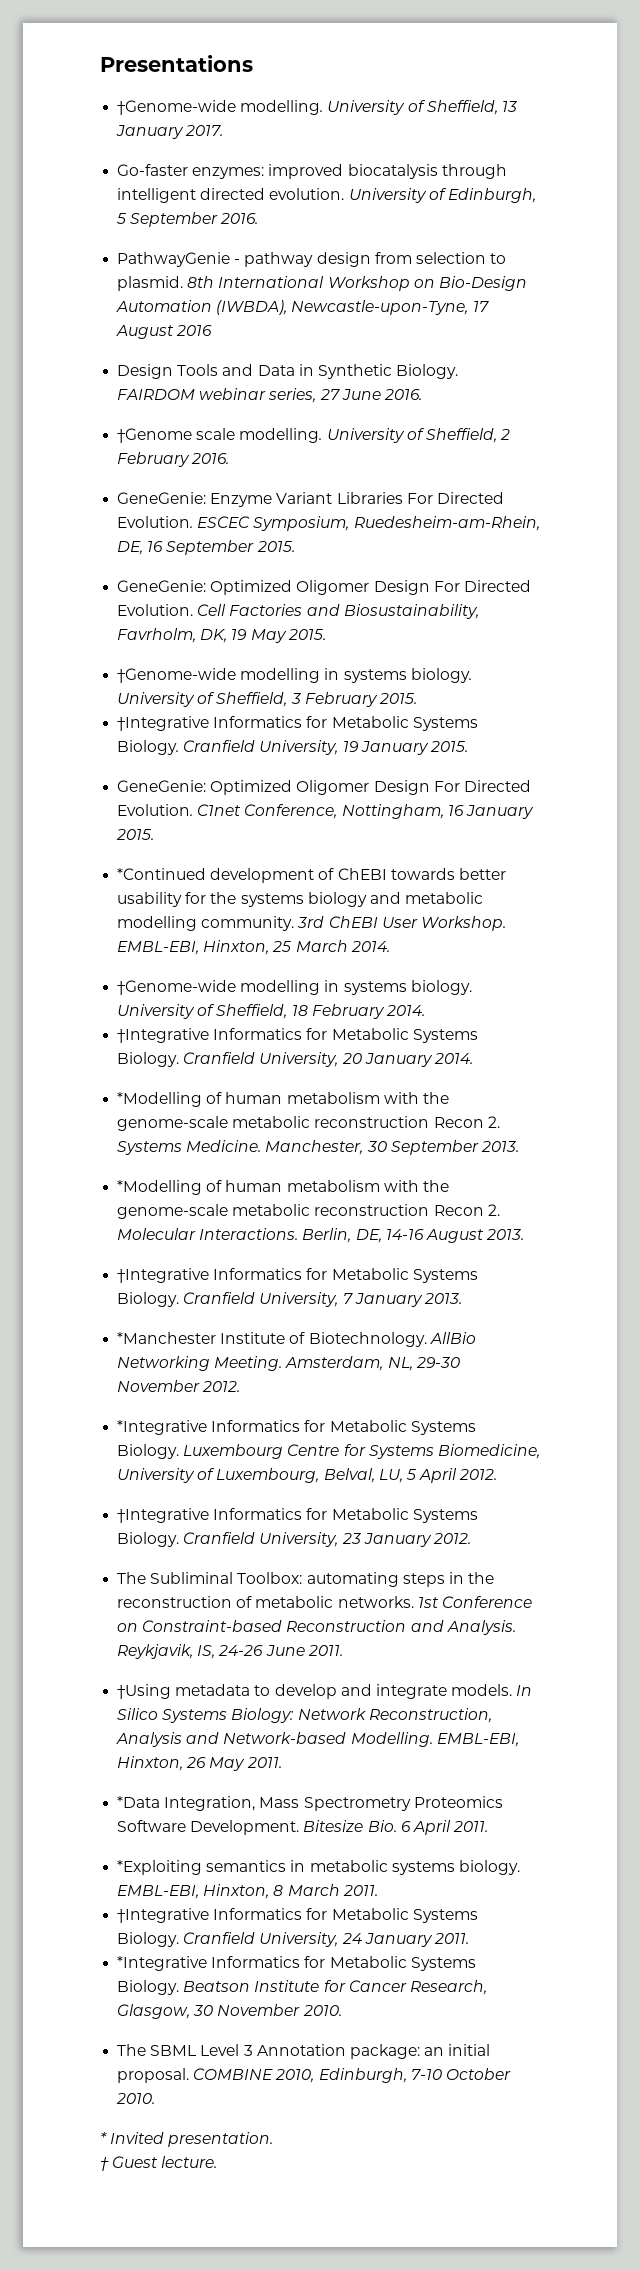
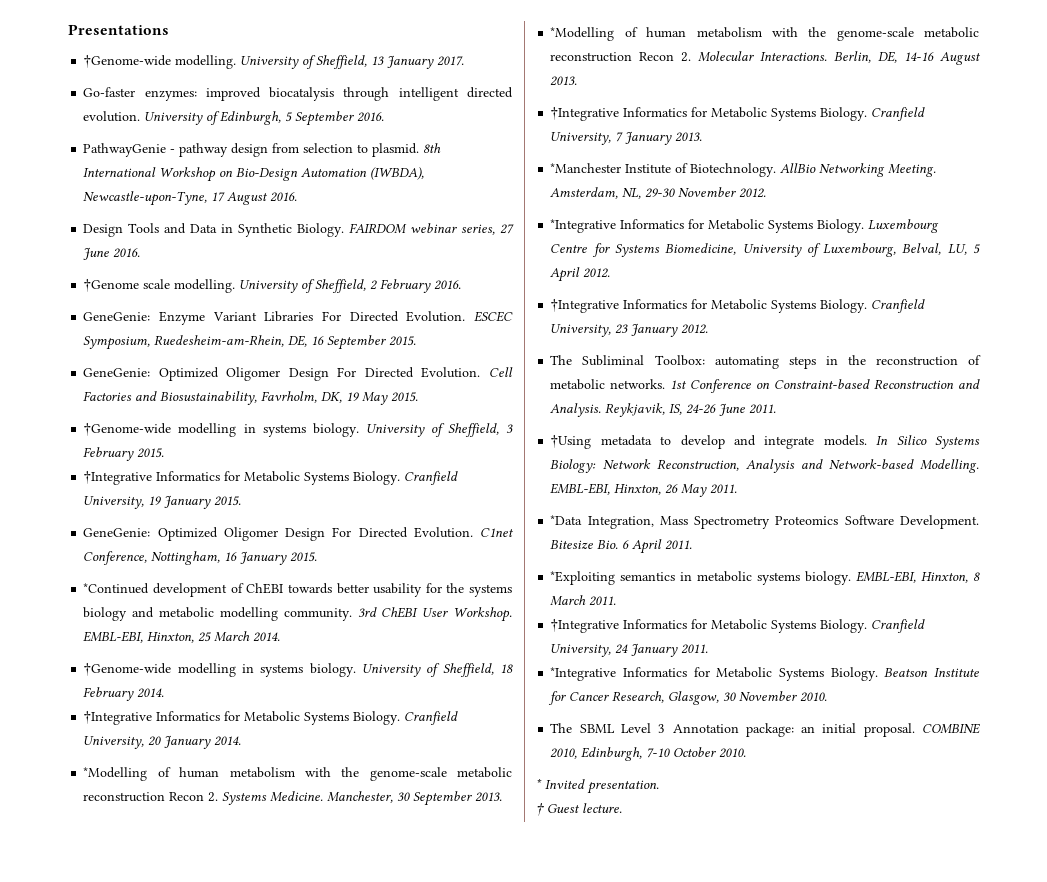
- 8th International Workshop on Bio-Design Automation (IWBDA), Newcastle-upon-Tyne, 17 August 2016
+ 8th International Workshop on Bio-Design Automation (IWBDA), Newcastle-upon-Tyne, 17 August 2016.

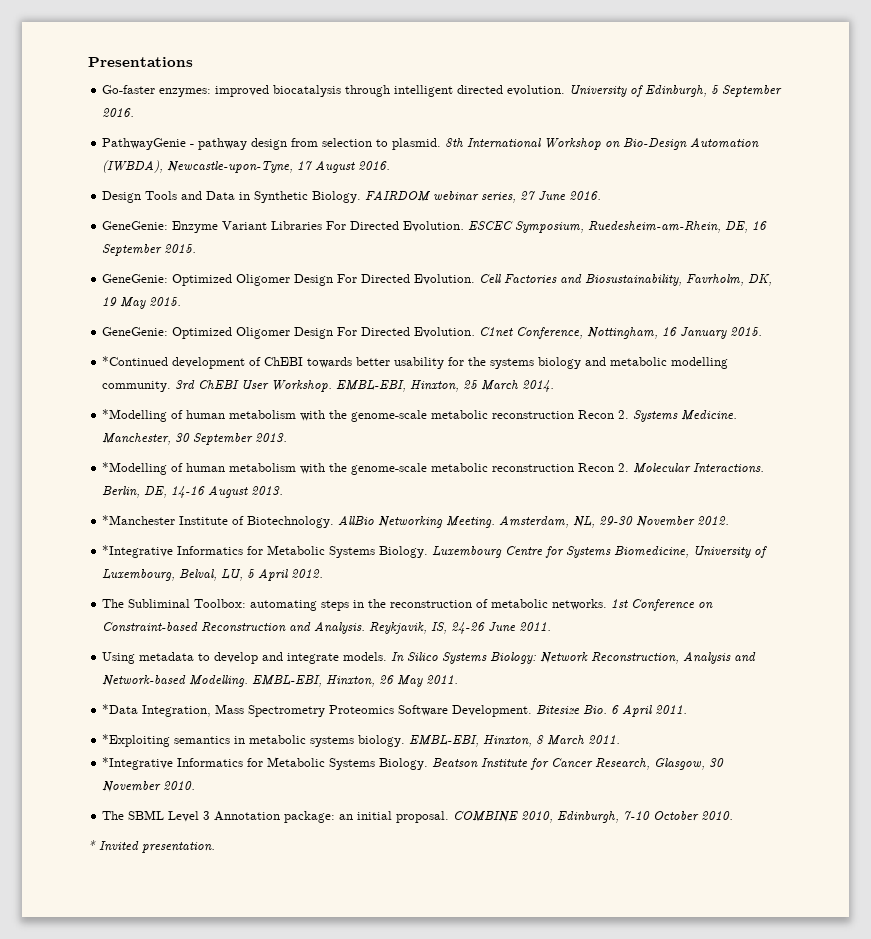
- †Genome-wide modelling. University of Sheffield, 13 January 2017.
- †Genome scale modelling. University of Sheffield, 2 February 2016.
- †Genome-wide modelling in systems biology. University of Sheffield, 3 February 2015.
- †Integrative Informatics for Metabolic Systems Biology. Cranfield University, 19 January 2015.
- †Genome-wide modelling in systems biology. University of Sheffield, 18 February 2014.
- †Integrative Informatics for Metabolic Systems Biology. Cranfield University, 20 January 2014.
- †Integrative Informatics for Metabolic Systems Biology. Cranfield University, 7 January 2013.
- †Integrative Informatics for Metabolic Systems Biology. Cranfield University, 23 January 2012.
- †Using metadata to develop and integrate models.
+ Using metadata to develop and integrate models.
- †Integrative Informatics for Metabolic Systems Biology. Cranfield University, 24 January 2011.
- † Guest lecture.

